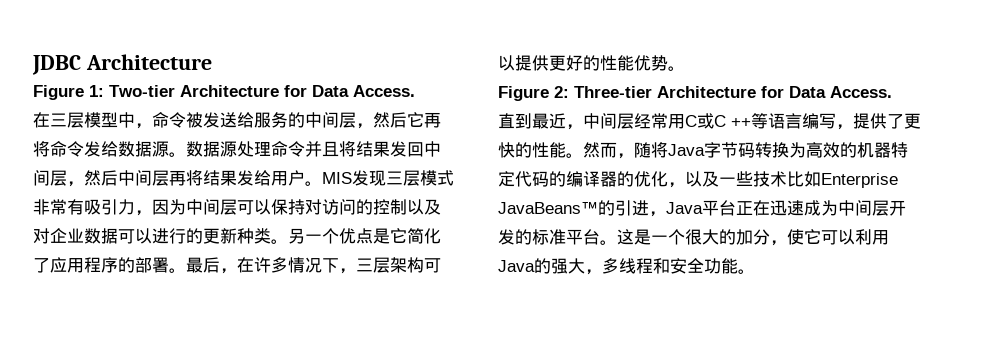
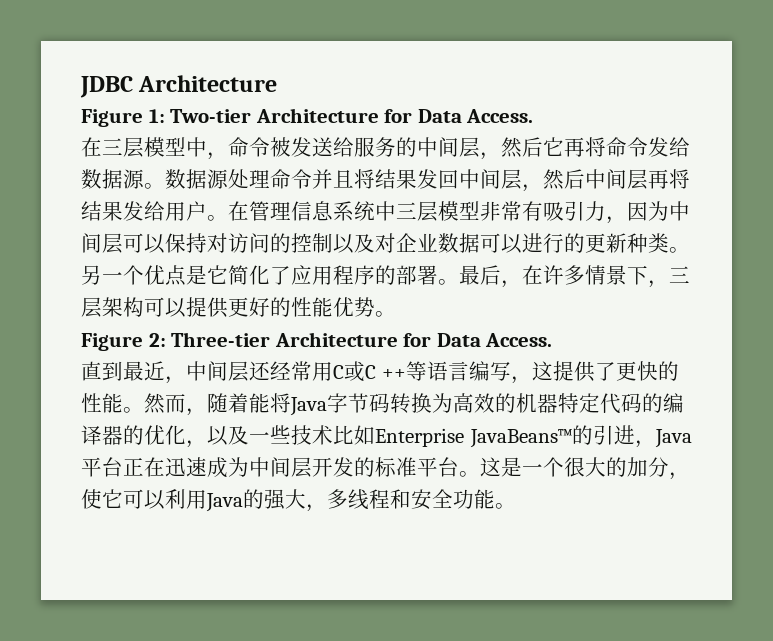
- MIS发现三层模式非常有吸引力，因为中间层可以保持对访问的控制以及对企业数据可以进行的更新种类。
+ 在管理信息系统中三层模型非常有吸引力，因为中间层可以保持对访问的控制以及对企业数据可以进行的更新种类。
- 最后，在许多情况下，三层架构可以提供更好的性能优势。
+ 最后，在许多情景下，三层架构可以提供更好的性能优势。
- 直到最近，中间层经常用C或C ++等语言编写，提供了更快的性能。
+ 直到最近，中间层还经常用C或C ++等语言编写，这提供了更快的性能。
- 然而，随将Java字节码转换为高效的机器特定代码的编译器的优化，以及一些技术比如Enterprise JavaBeans™的引进，Java平台正在迅速成为中间层开发的标准平台。
+ 然而，随着能将Java字节码转换为高效的机器特定代码的编译器的优化，以及一些技术比如Enterprise JavaBeans™的引进，Java平台正在迅速成为中间层开发的标准平台。

